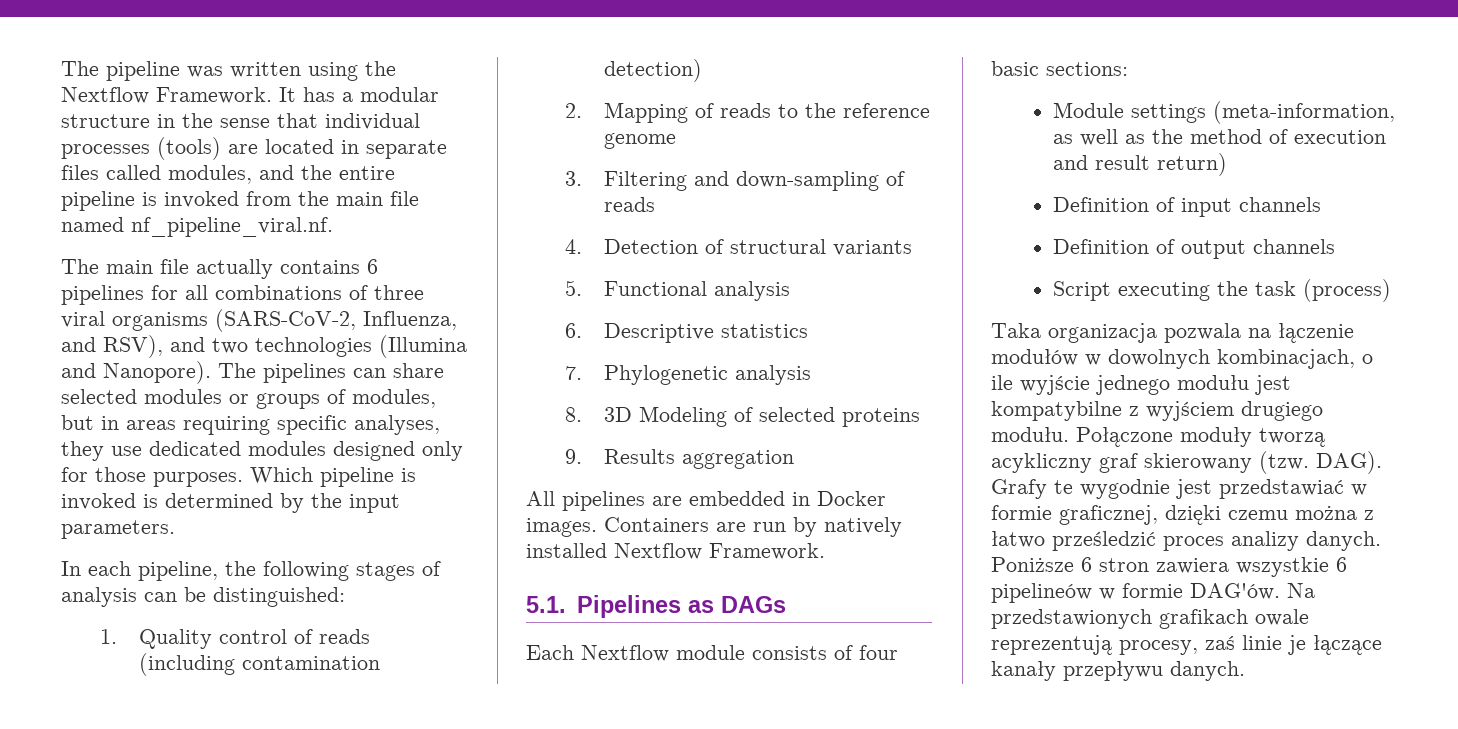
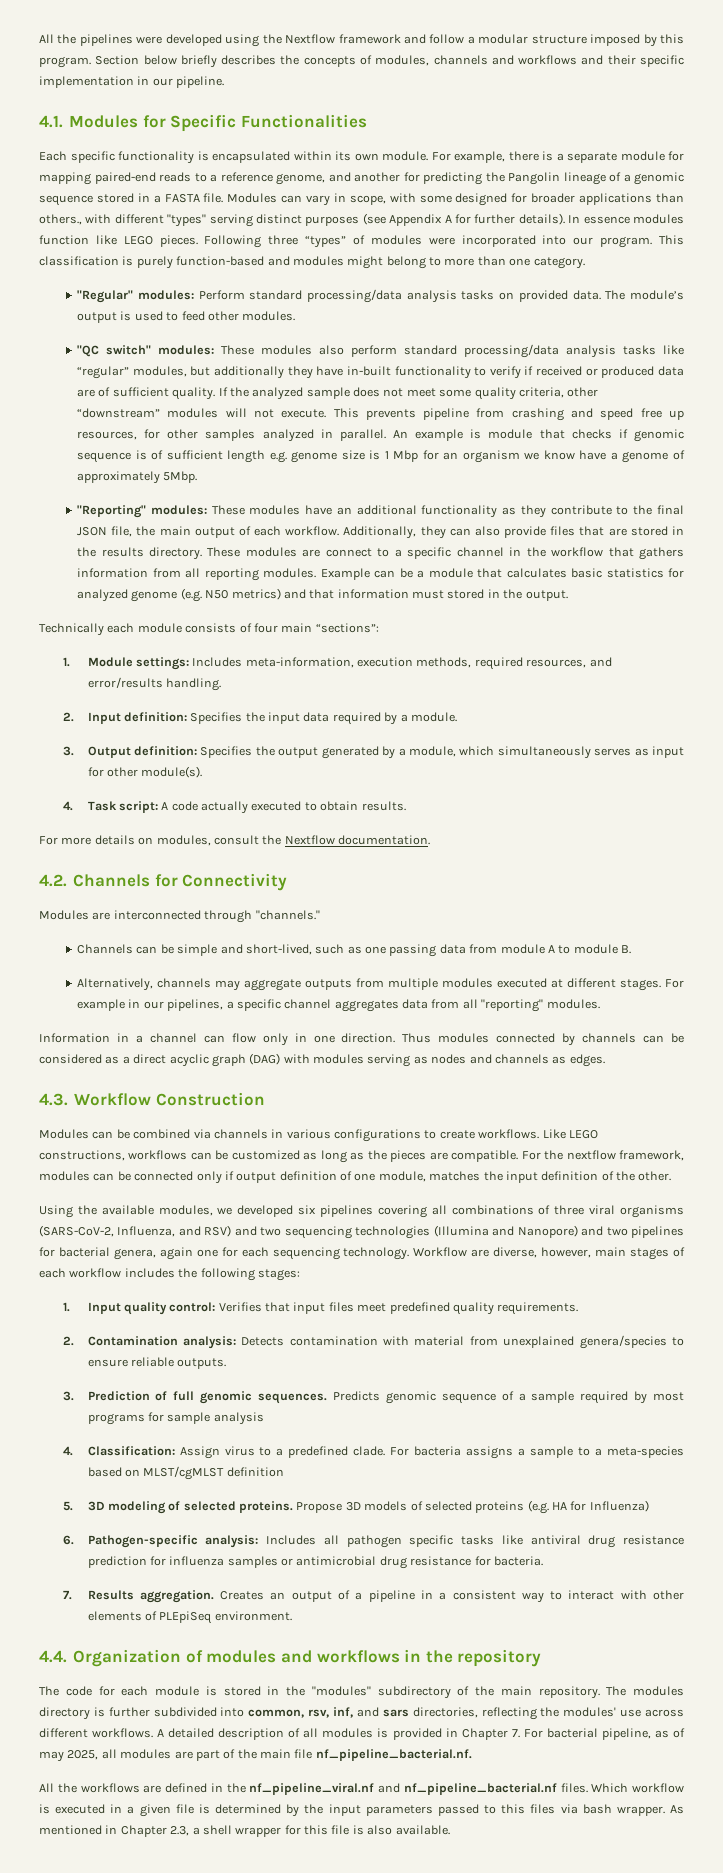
- The pipeline was written using the Nextflow Framework. It has a modular structure in the sense that individual processes (tools) are located in separate files called modules, and the entire pipeline is invoked from the main file named nf_pipeline_viral.nf.
- The main file actually contains 6 pipelines for all combinations of three viral organisms (SARS-CoV-2, Influenza, and RSV), and two technologies (Illumina and Nanopore). The pipelines can share selected modules or groups of modules, but in areas requiring specific analyses, they use dedicated modules designed only for those purposes. Which pipeline is invoked is determined by the input parameters.
- In each pipeline, the following stages of analysis can be distinguished:
- 1. Quality control of reads (including contamination detection)
- 2. Mapping of reads to the reference genome
- 3. Filtering and down-sampling of reads
- 4. Detection of structural variants
- 5. Functional analysis
- 6. Descriptive statistics
- 7. Phylogenetic analysis
- 8. 3D Modeling of selected proteins
- 9. Results aggregation
- All pipelines are embedded in Docker images. Containers are run by natively installed Nextflow Framework.
- 5.1. Pipelines as DAGs
- Each Nextflow module consists of four basic sections:
- Module settings (meta-information, as well as the method of execution and result return)
- Definition of input channels
- Definition of output channels
- Script executing the task (process)
- Taka organizacja pozwala na łączenie modułów w dowolnych kombinacjach, o ile wyjście jednego modułu jest kompatybilne z wyjściem drugiego modułu. Połączone moduły tworzą acykliczny graf skierowany (tzw. DAG). Grafy te wygodnie jest przedstawiać w formie graficznej, dzięki czemu można z łatwo prześledzić proces analizy danych. Poniższe 6 stron zawiera wszystkie 6 pipelineów w formie DAG'ów. Na przedstawionych grafikach owale reprezentują procesy, zaś linie je łączące kanały przepływu danych.
+ All the pipelines were developed using the Nextflow framework and follow a modular structure imposed by this program. Section below briefly describes the concepts of modules, channels and workflows and their specific implementation in our pipeline.
+ 4.1. Modules for Specific Functionalities
+ Each specific functionality is encapsulated within its own module. For example, there is a separate module for mapping paired-end reads to a reference genome, and another for predicting the Pangolin lineage of a genomic sequence stored in a FASTA file. Modules can vary in scope, with some designed for broader applications than others., with different "types" serving distinct purposes (see Appendix A for further details). In essence modules function like LEGO pieces. Following three “types” of modules were incorporated into our program. This classification is purely function-based and modules might belong to more than one category.
+ "Regular" modules: Perform standard processing/data analysis tasks on provided data. The module’s output is used to feed other modules.
+ "QC switch" modules: These modules also perform standard processing/data analysis tasks like “regular” modules, but additionally they have in-built functionality to verify if received or produced data are of sufficient quality. If the analyzed sample does not meet some quality criteria, other “downstream” modules will not execute. This prevents pipeline from crashing and speed free up resources, for other samples analyzed in parallel. An example is module that checks if genomic sequence is of sufficient length e.g. genome size is 1 Mbp for an organism we know have a genome of approximately 5Mbp.
+ "Reporting" modules: These modules have an additional functionality as they contribute to the final JSON file, the main output of each workflow. Additionally, they can also provide files that are stored in the results directory. These modules are connect to a specific channel in the workflow that gathers information from all reporting modules. Example can be a module that calculates basic statistics for analyzed genome (e.g. N50 metrics) and that information must stored in the output.
+ Technically each module consists of four main “sections”:
+ 1. Module settings: Includes meta-information, execution methods, required resources, and error/results handling.
+ 2. Input definition: Specifies the input data required by a module.
+ 3. Output definition: Specifies the output generated by a module, which simultaneously serves as input for other module(s).
+ 4. Task script: A code actually executed to obtain results.
+ For more details on modules, consult the Nextflow documentation.
+ 4.2. Channels for Connectivity
+ Modules are interconnected through "channels."
+ Channels can be simple and short-lived, such as one passing data from module A to module B.
+ Alternatively, channels may aggregate outputs from multiple modules executed at different stages. For example in our pipelines, a specific channel aggregates data from all "reporting" modules.
+ Information in a channel can flow only in one direction. Thus modules connected by channels can be considered as a direct acyclic graph (DAG) with modules serving as nodes and channels as edges.
+ 4.3. Workflow Construction
+ Modules can be combined via channels in various configurations to create workflows. Like LEGO constructions, workflows can be customized as long as the pieces are compatible. For the nextflow framework, modules can be connected only if output definition of one module, matches the input definition of the other.
+ Using the available modules, we developed six pipelines covering all combinations of three viral organisms (SARS-CoV-2, Influenza, and RSV) and two sequencing technologies (Illumina and Nanopore) and two pipelines for bacterial genera, again one for each sequencing technology. Workflow are diverse, however, main stages of each workflow includes the following stages:
+ 1. Input quality control: Verifies that input files meet predefined quality requirements.
+ 2. Contamination analysis: Detects contamination with material from unexplained genera/species to ensure reliable outputs.
+ 3. Prediction of full genomic sequences. Predicts genomic sequence of a sample required by most programs for sample analysis
+ 4. Classification: Assign virus to a predefined clade. For bacteria assigns a sample to a meta-species based on MLST/cgMLST definition
+ 5. 3D modeling of selected proteins. Propose 3D models of selected proteins (e.g. HA for Influenza)
+ 6. Pathogen-specific analysis: Includes all pathogen specific tasks like antiviral drug resistance prediction for influenza samples or antimicrobial drug resistance for bacteria.
+ 7. Results aggregation. Creates an output of a pipeline in a consistent way to interact with other elements of PLEpiSeq environment.
+ 4.4. Organization of modules and workflows in the repository
+ The code for each module is stored in the "modules" subdirectory of the main repository. The modules directory is further subdivided into common, rsv, inf, and sars directories, reflecting the modules' use across different workflows. A detailed description of all modules is provided in Chapter 7. For bacterial pipeline, as of may 2025, all modules are part of the main file nf_pipeline_bacterial.nf.
+ All the workflows are defined in the nf_pipeline_viral.nf and nf_pipeline_bacterial.nf files. Which workflow is executed in a given file is determined by the input parameters passed to this files via bash wrapper. As mentioned in Chapter 2.3, a shell wrapper for this file is also available.

